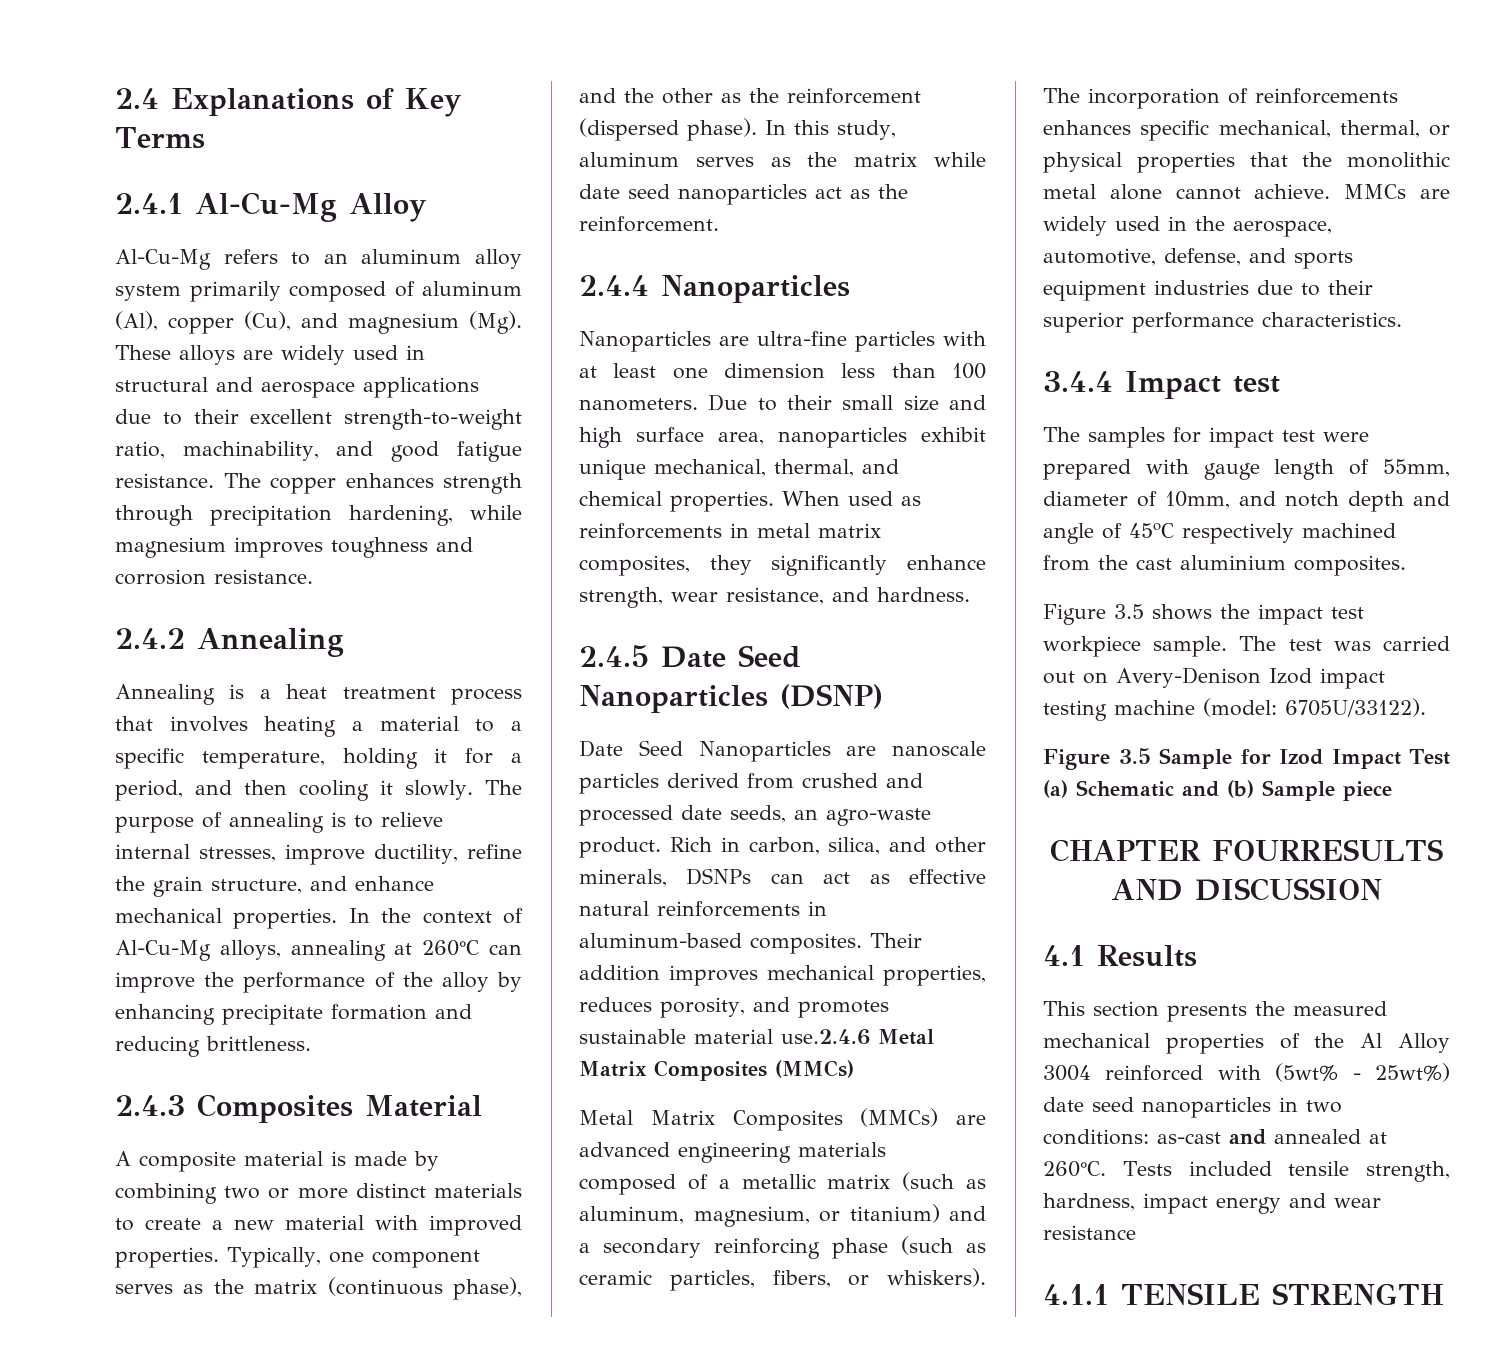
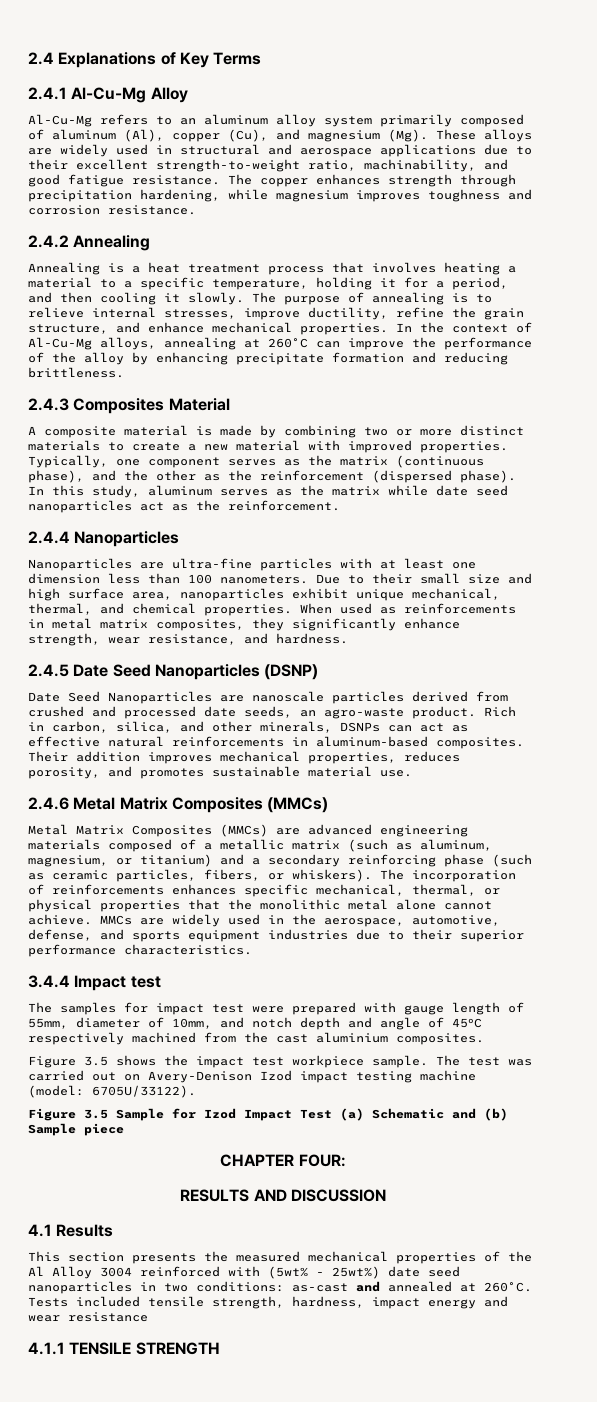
- Their addition improves mechanical properties, reduces porosity, and promotes sustainable material use.2.4.6 Metal Matrix Composites (MMCs)
+ Their addition improves mechanical properties, reduces porosity, and promotes sustainable material use.
+ 2.4.6 Metal Matrix Composites (MMCs)
- CHAPTER FOURRESULTS AND DISCUSSION
+ CHAPTER FOUR:
+ RESULTS AND DISCUSSION

